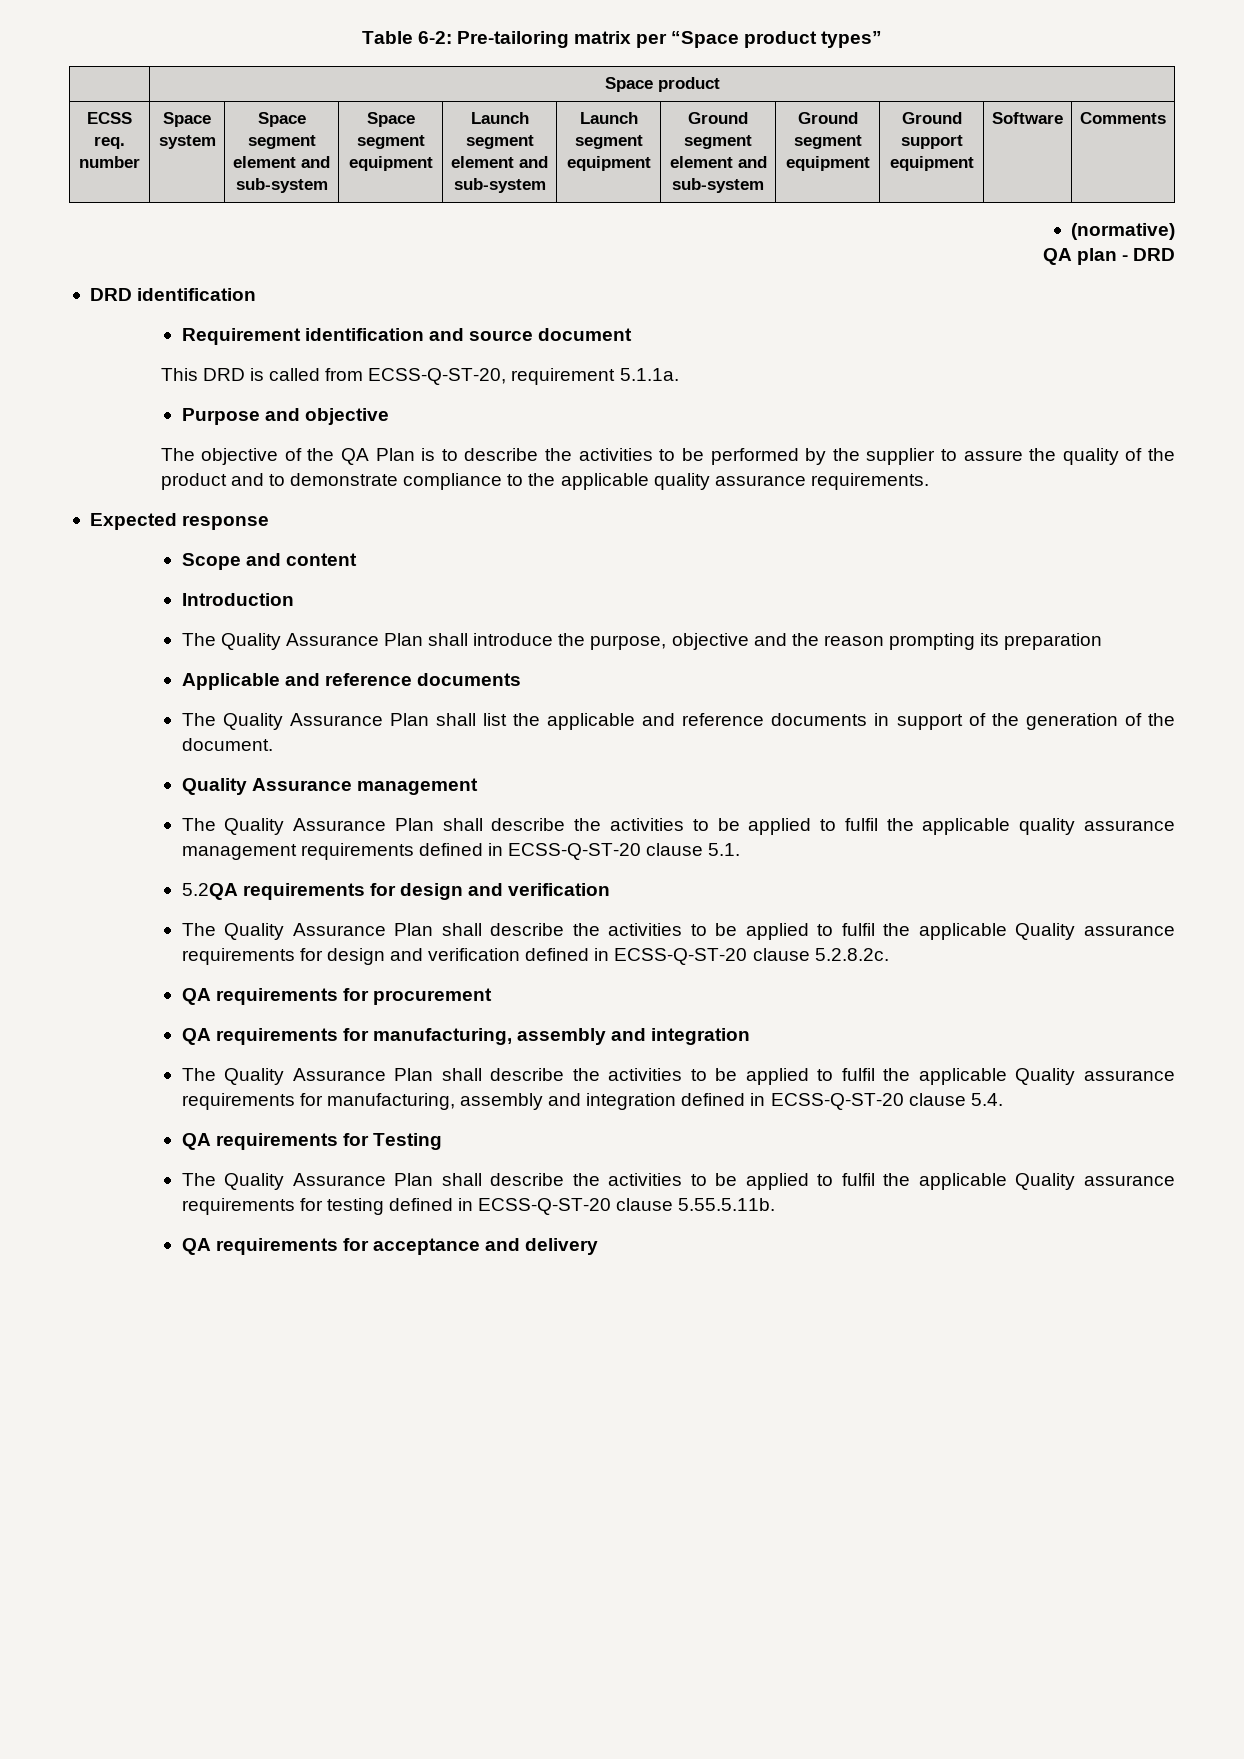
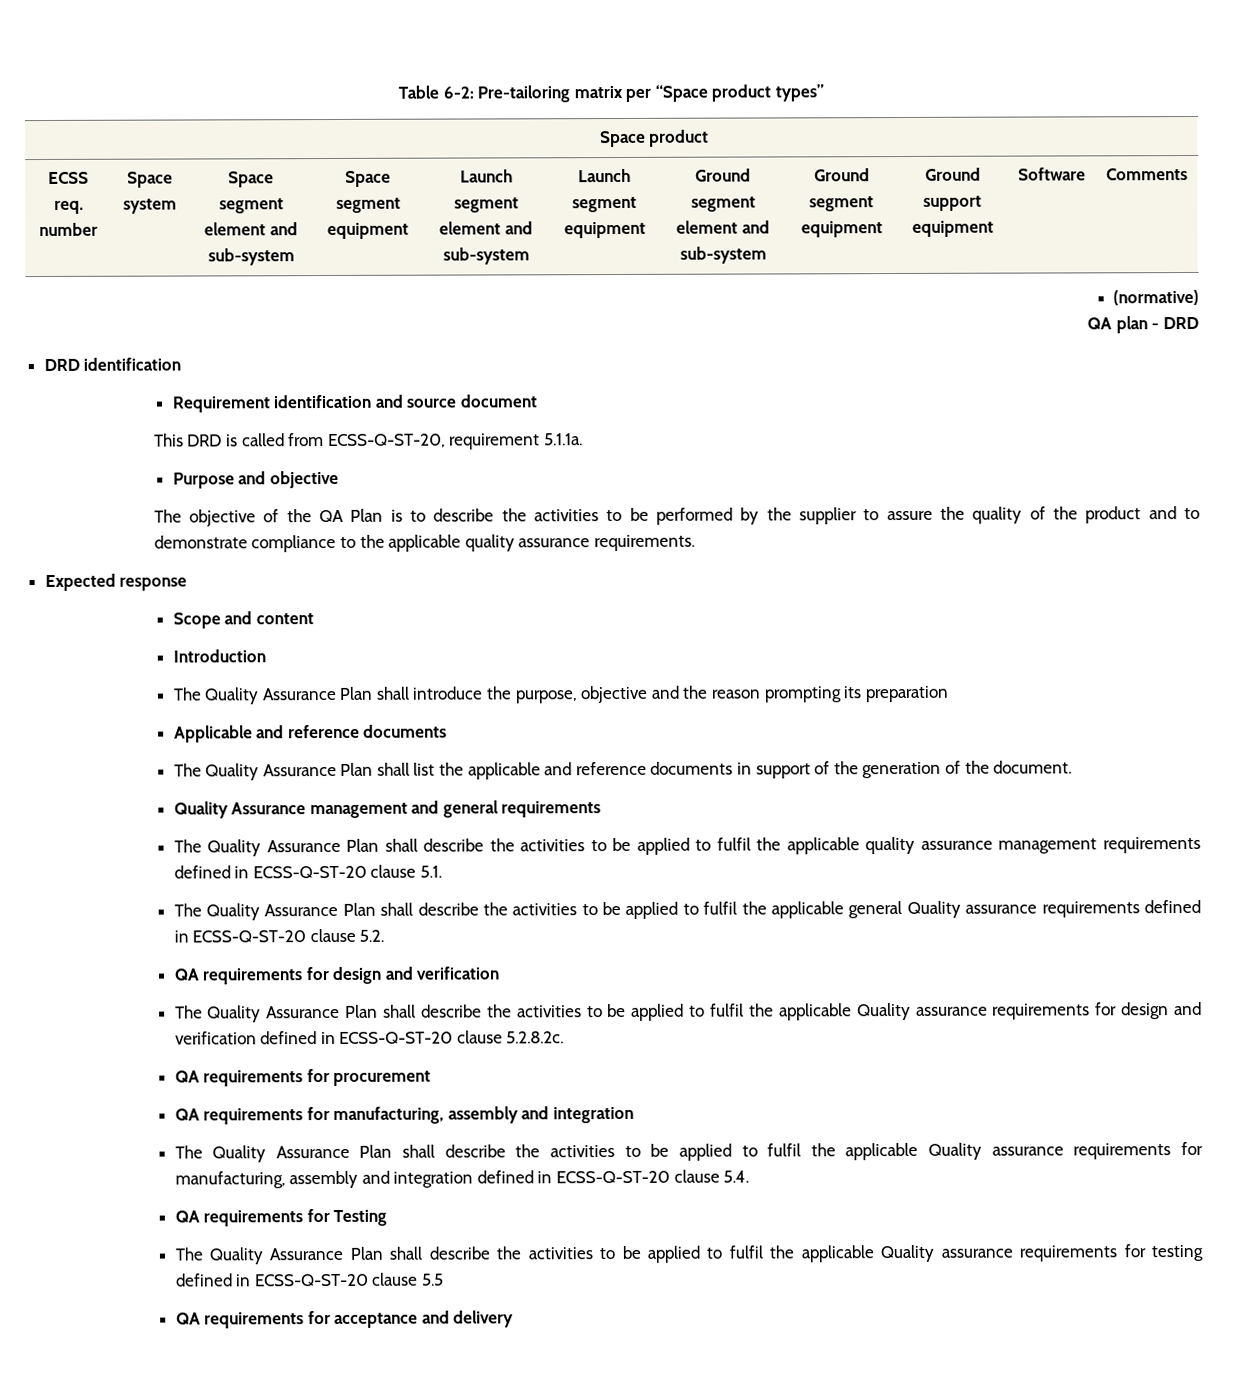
- Quality Assurance management
+ Quality Assurance management and general requirements
- 5.2QA requirements for design and verification
+ The Quality Assurance Plan shall describe the activities to be applied to fulfil the applicable general Quality assurance requirements defined in ECSS-Q-ST-20 clause 5.2.
+ QA requirements for design and verification
- The Quality Assurance Plan shall describe the activities to be applied to fulfil the applicable Quality assurance requirements for testing defined in ECSS-Q-ST-20 clause 5.55.5.11b.
+ The Quality Assurance Plan shall describe the activities to be applied to fulfil the applicable Quality assurance requirements for testing defined in ECSS-Q-ST-20 clause 5.5

